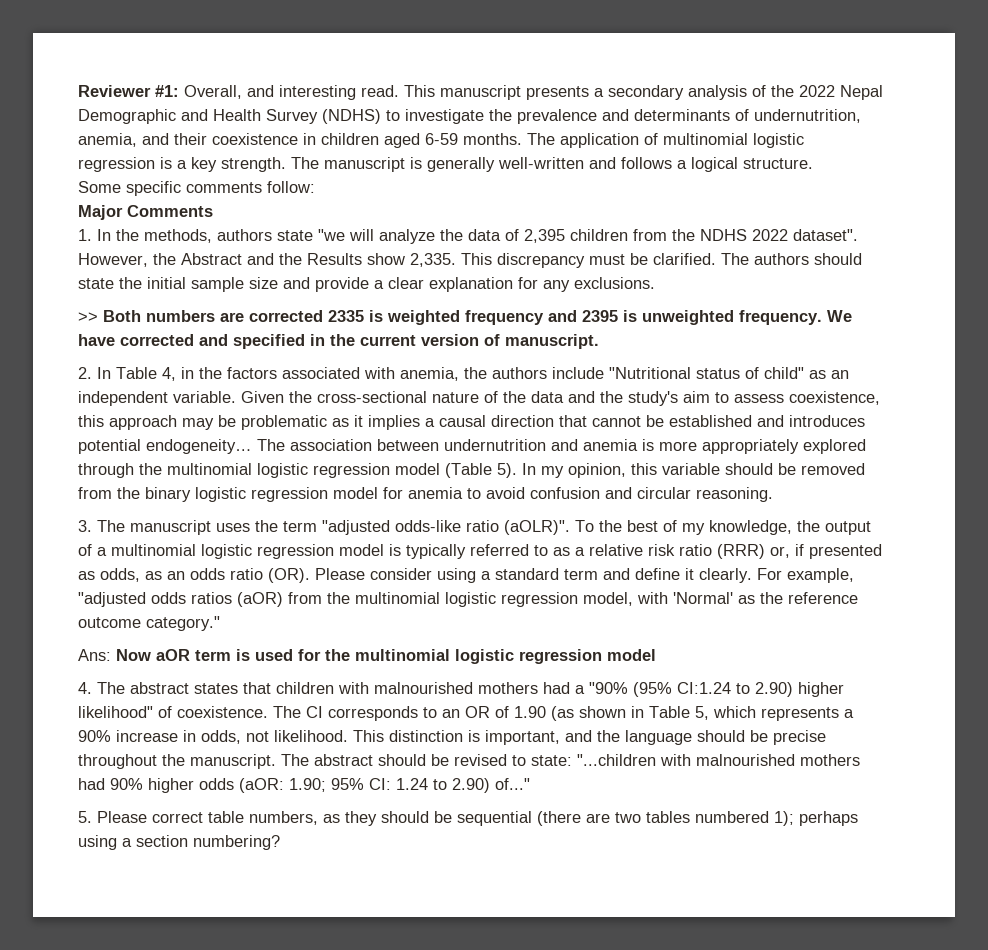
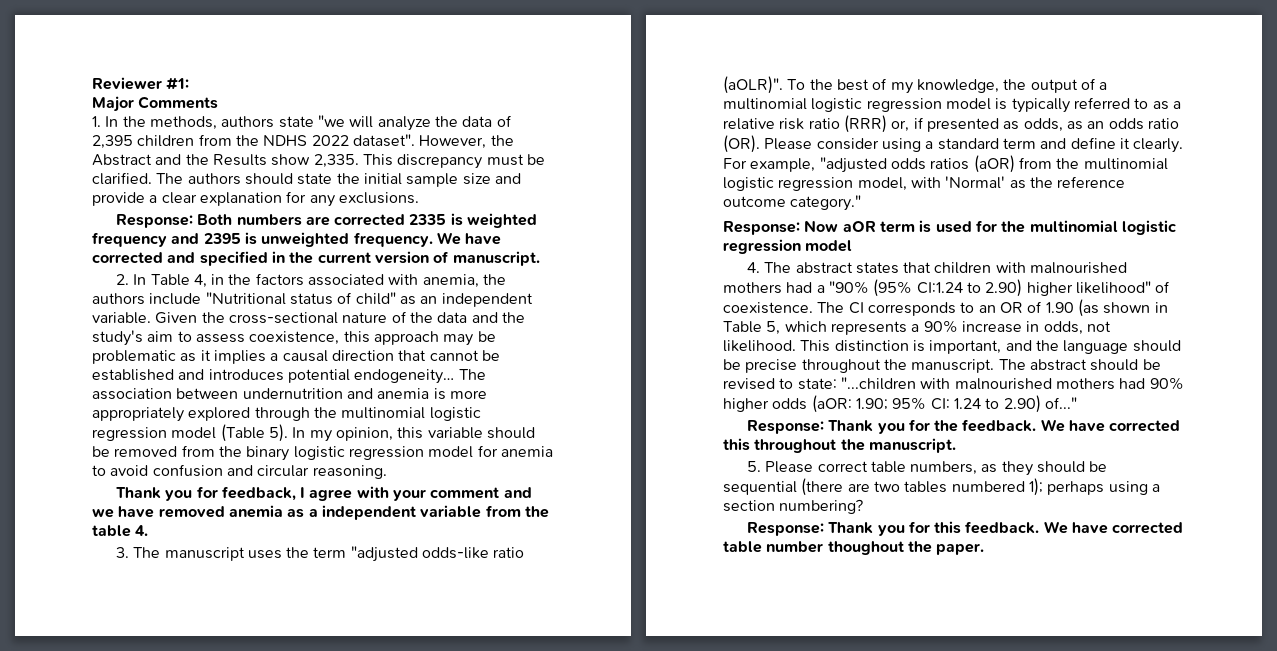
- Reviewer #1: Overall, and interesting read. This manuscript presents a secondary analysis of the 2022 Nepal Demographic and Health Survey (NDHS) to investigate the prevalence and determinants of undernutrition, anemia, and their coexistence in children aged 6-59 months. The application of multinomial logistic regression is a key strength. The manuscript is generally well-written and follows a logical structure.
- Some specific comments follow:
+ Reviewer #1:
- >> Both numbers are corrected 2335 is weighted frequency and 2395 is unweighted frequency.
+ Response: Both numbers are corrected 2335 is weighted frequency and 2395 is unweighted frequency.
+ Thank you for feedback, I agree with your comment and we have removed anemia as a independent variable from the table 4.
- Ans: Now aOR term is used for the multinomial logistic regression model
+ Response: Now aOR term is used for the multinomial logistic regression model
+ Response: Thank you for the feedback. We have corrected this throughout the manuscript.
+ Response: Thank you for this feedback. We have corrected table number thoughout the paper.

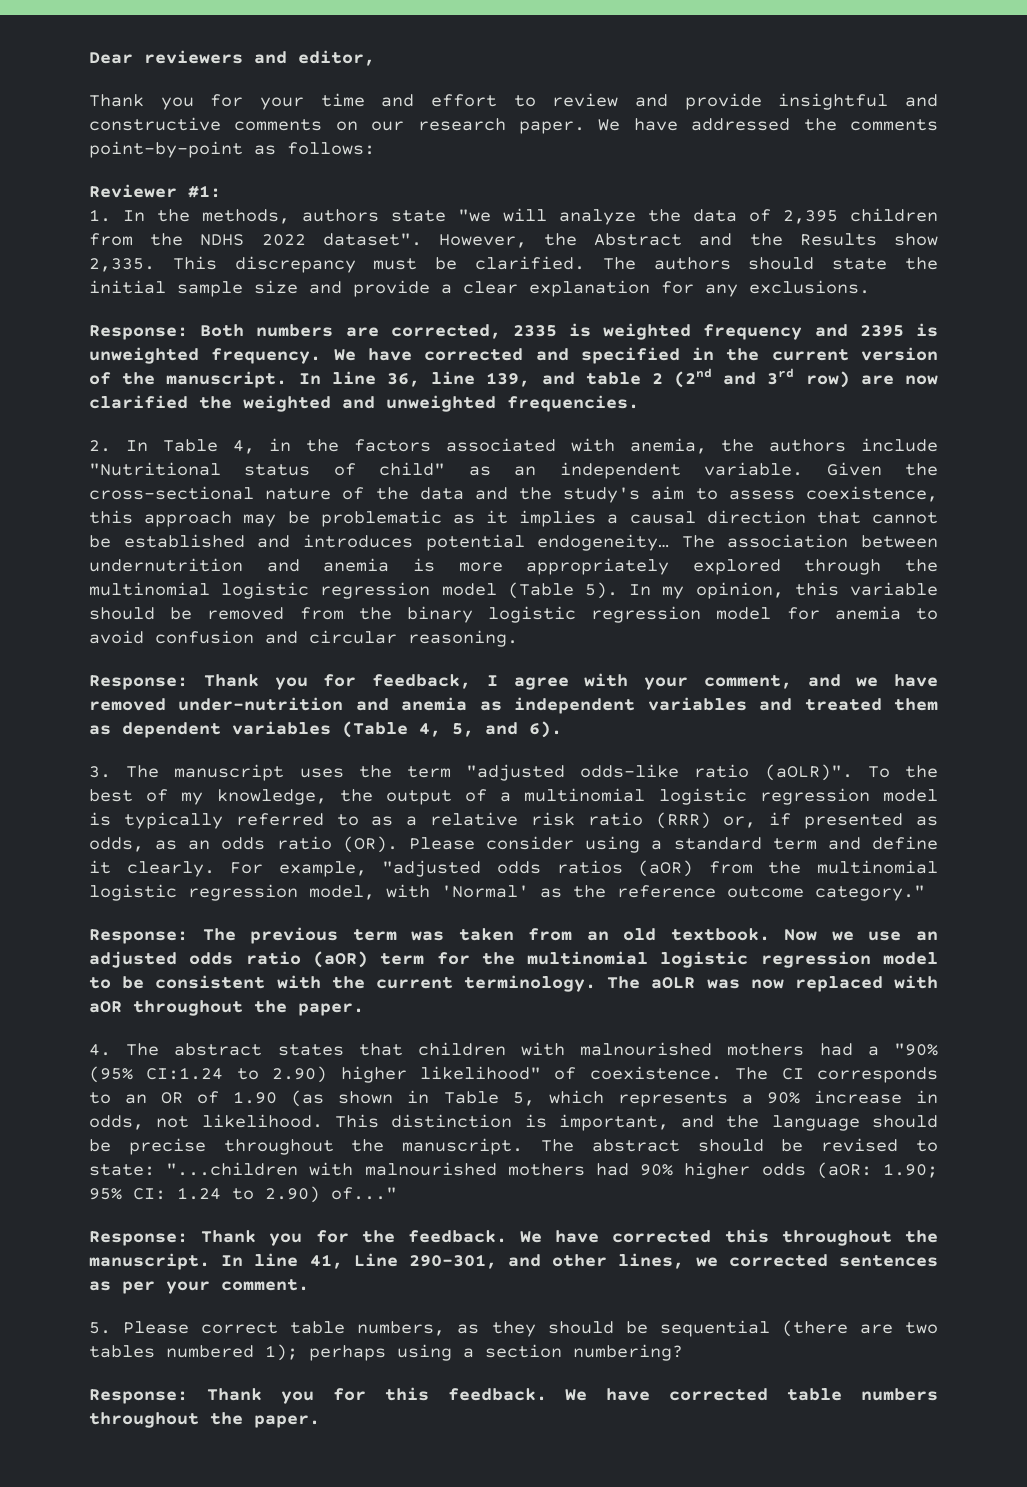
+ Dear reviewers and editor,
+ Thank you for your time and effort to review and provide insightful and constructive comments on our research paper. We have addressed the comments point-by-point as follows:
- Major Comments
- Response: Both numbers are corrected 2335 is weighted frequency and 2395 is unweighted frequency.
+ Response: Both numbers are corrected, 2335 is weighted frequency and 2395 is unweighted frequency.
- We have corrected and specified in the current version of manuscript.
+ We have corrected and specified in the current version of the manuscript. In line 36, line 139, and table 2 (2nd and 3rd row) are now clarified the weighted and unweighted frequencies.
- Thank you for feedback, I agree with your comment and we have removed anemia as a independent variable from the table 4.
+ Response: Thank you for feedback, I agree with your comment, and we have removed under-nutrition and anemia as independent variables and treated them as dependent variables (Table 4, 5, and 6).
- Response: Now aOR term is used for the multinomial logistic regression model
+ Response: The previous term was taken from an old textbook. Now we use an adjusted odds ratio (aOR) term for the multinomial logistic regression model to be consistent with the current terminology. The aOLR was now replaced with aOR throughout the paper.
+ In line 41, Line 290-301, and other lines, we corrected sentences as per your comment.
- We have corrected table number thoughout the paper.
+ We have corrected table numbers throughout the paper.

